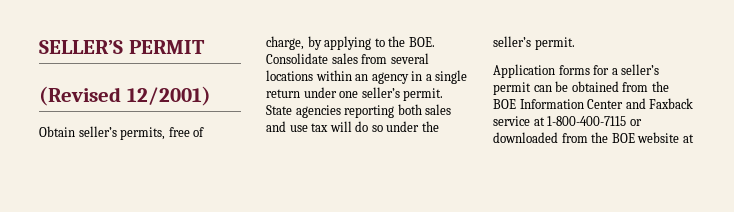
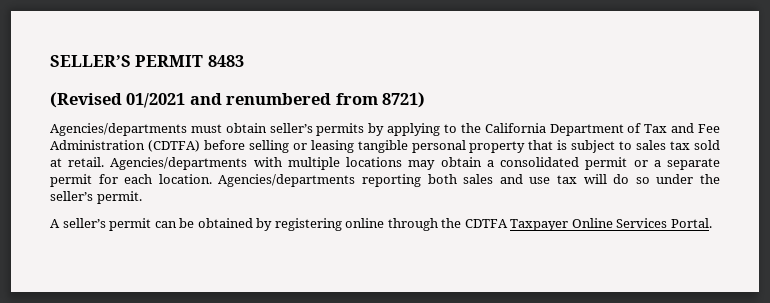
- SELLER’S PERMIT
+ SELLER’S PERMIT 8483
- (Revised 12/2001)
- Obtain seller’s permits, free of charge, by applying to the BOE. Consolidate sales from several locations within an agency in a single return under one seller’s permit. State agencies reporting both sales and use tax will do so under the seller’s permit.
+ (Revised 01/2021 and renumbered from 8721)
+ Agencies/departments must obtain seller’s permits by applying to the California Department of Tax and Fee Administration (CDTFA) before selling or leasing tangible personal property that is subject to sales tax sold at retail. Agencies/departments with multiple locations may obtain a consolidated permit or a separate permit for each location. Agencies/departments reporting both sales and use tax will do so under the seller’s permit.
- Application forms for a seller’s permit can be obtained from the BOE Information Center and Faxback service at 1-800-400-7115 or downloaded from the BOE website at
+ A seller’s permit can be obtained by registering online through the CDTFA Taxpayer Online Services Portal.

